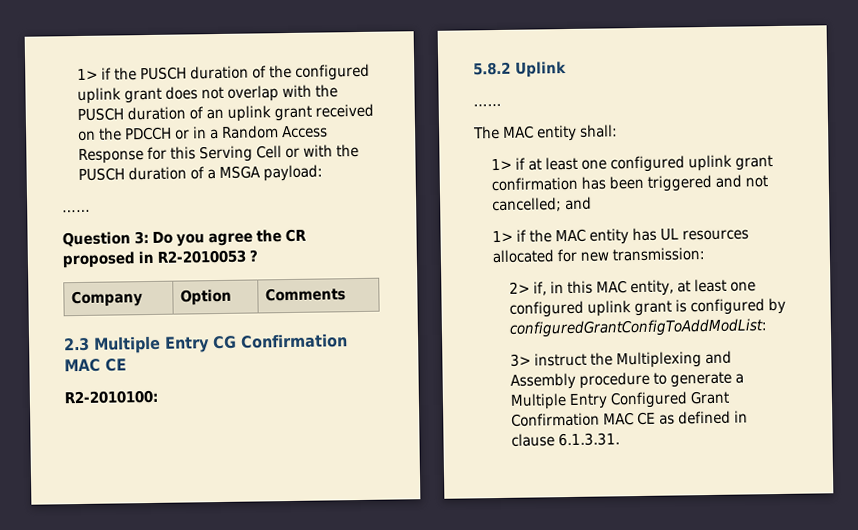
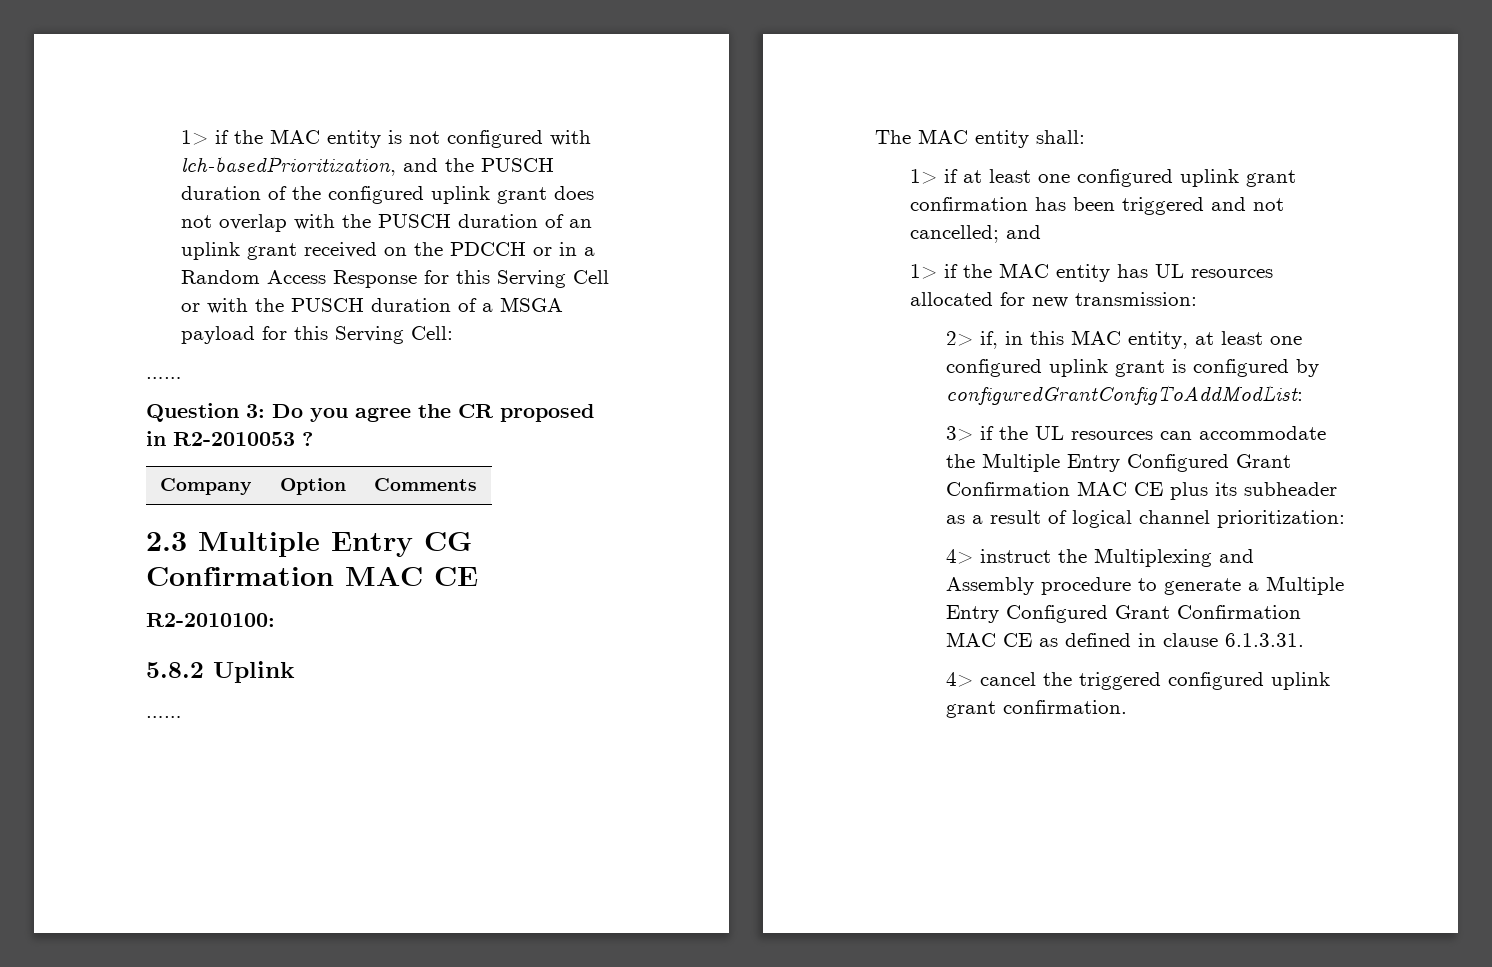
- 1> if the PUSCH duration of the configured uplink grant does not overlap with the PUSCH duration of an uplink grant received on the PDCCH or in a Random Access Response for this Serving Cell or with the PUSCH duration of a MSGA payload:
+ 1> if the MAC entity is not configured with lch-basedPrioritization, and the PUSCH duration of the configured uplink grant does not overlap with the PUSCH duration of an uplink grant received on the PDCCH or in a Random Access Response for this Serving Cell or with the PUSCH duration of a MSGA payload for this Serving Cell:
- 3> instruct the Multiplexing and Assembly procedure to generate a Multiple Entry Configured Grant Confirmation MAC CE as defined in clause 6.1.3.31.
+ 3> if the UL resources can accommodate the Multiple Entry Configured Grant Confirmation MAC CE plus its subheader as a result of logical channel prioritization:
+ 4> instruct the Multiplexing and Assembly procedure to generate a Multiple Entry Configured Grant Confirmation MAC CE as defined in clause 6.1.3.31.
+ 4> cancel the triggered configured uplink grant confirmation.

